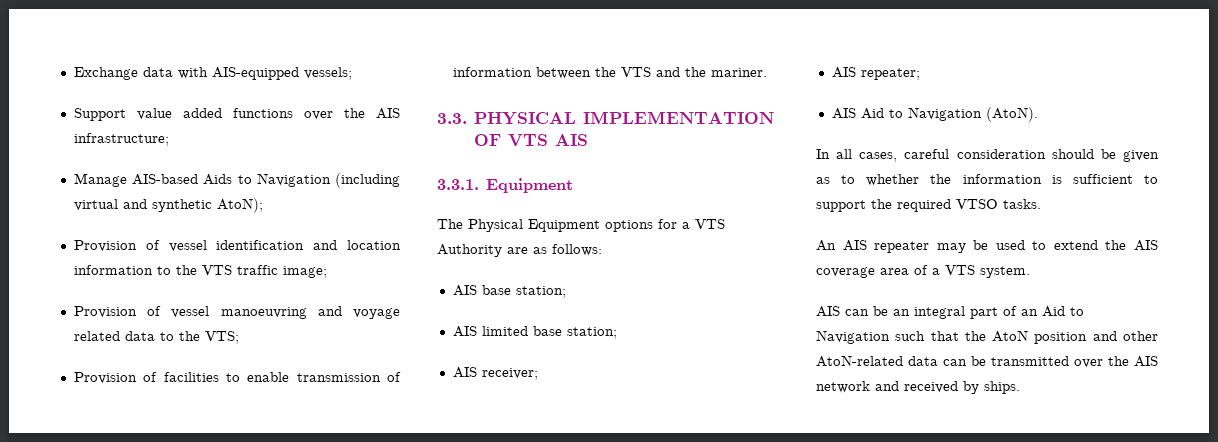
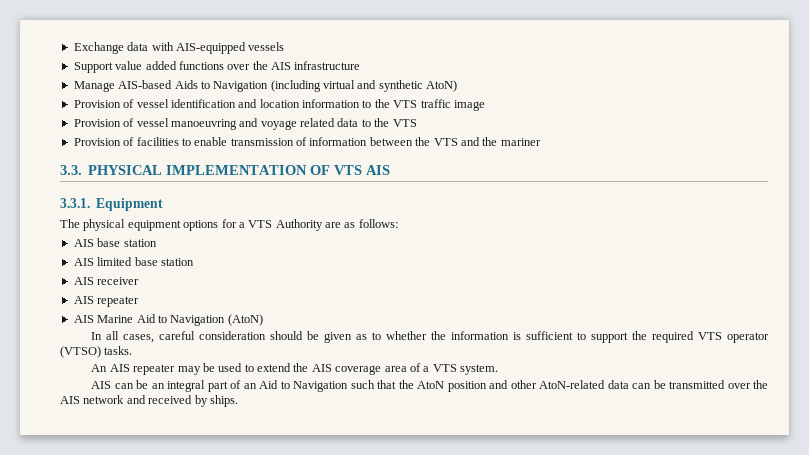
- Exchange data with AIS-equipped vessels;
+ Exchange data with AIS-equipped vessels
- Support value added functions over the AIS infrastructure;
+ Support value added functions over the AIS infrastructure
- Manage AIS-based Aids to Navigation (including virtual and synthetic AtoN);
+ Manage AIS-based Aids to Navigation (including virtual and synthetic AtoN)
- Provision of vessel identification and location information to the VTS traffic image;
+ Provision of vessel identification and location information to the VTS traffic image
- Provision of vessel manoeuvring and voyage related data to the VTS;
+ Provision of vessel manoeuvring and voyage related data to the VTS
- Provision of facilities to enable transmission of information between the VTS and the mariner.
+ Provision of facilities to enable transmission of information between the VTS and the mariner
- The Physical Equipment options for a VTS Authority are as follows:
+ The physical equipment options for a VTS Authority are as follows:
- AIS base station;
+ AIS base station
- AIS limited base station;
- AIS receiver;
- AIS repeater;
- AIS Aid to Navigation (AtoN).
+ AIS limited base station
+ AIS receiver
+ AIS repeater
+ AIS Marine Aid to Navigation (AtoN)
- In all cases, careful consideration should be given as to whether the information is sufficient to support the required VTSO tasks.
+ In all cases, careful consideration should be given as to whether the information is sufficient to support the required VTS operator (VTSO) tasks.

